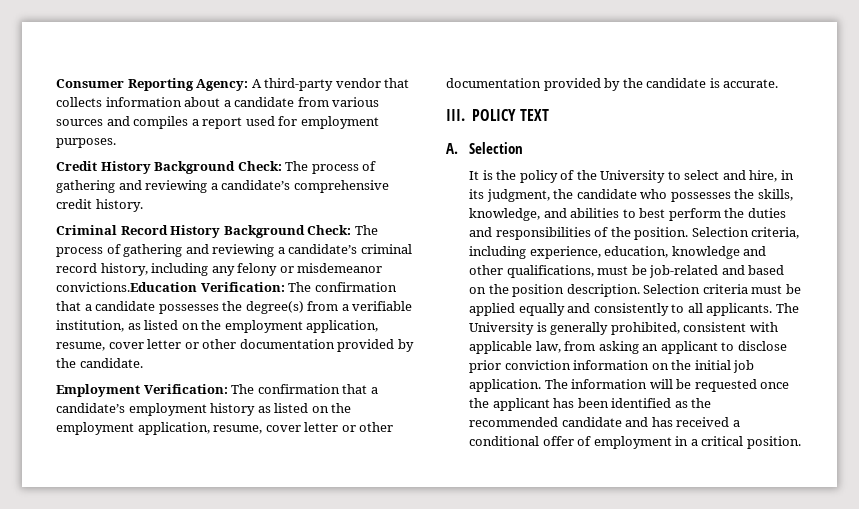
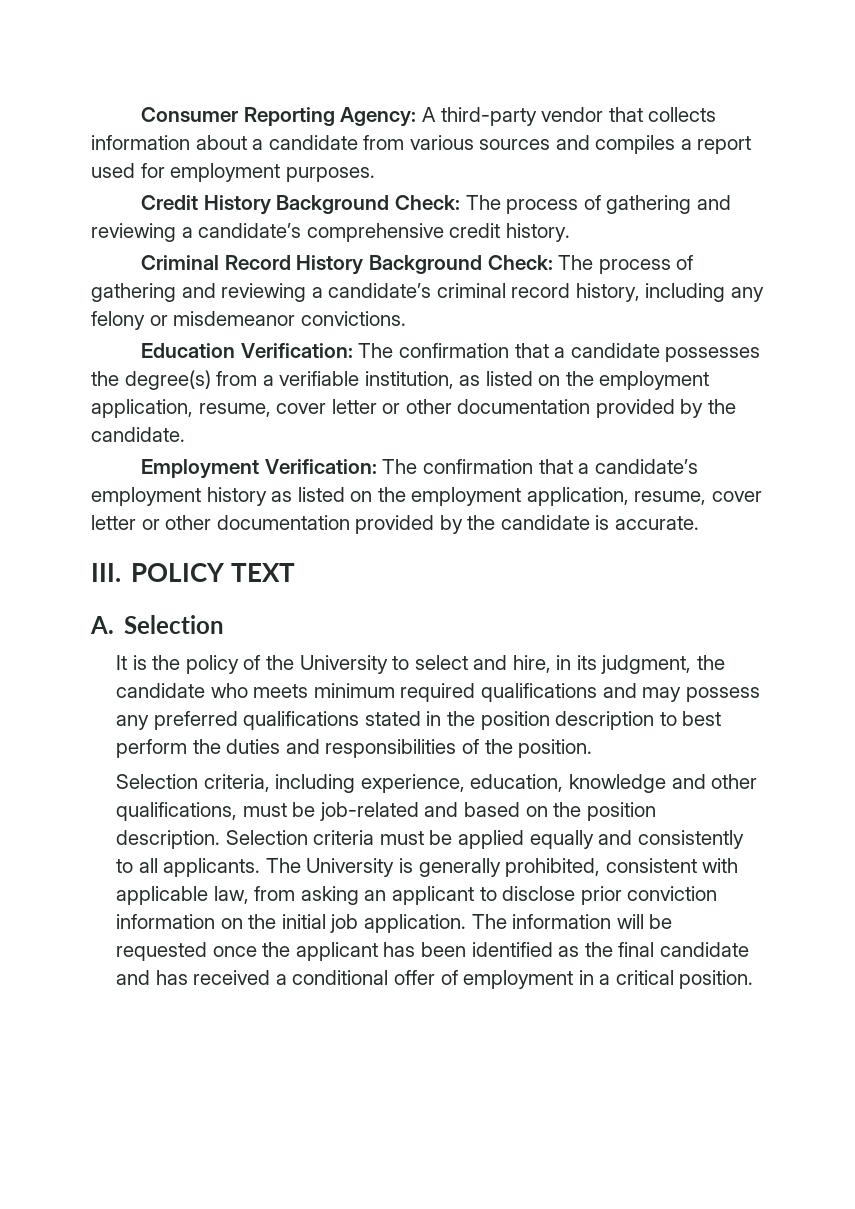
- Criminal Record History Background Check: The process of gathering and reviewing a candidate’s criminal record history, including any felony or misdemeanor convictions.Education Verification: The confirmation that a candidate possesses the degree(s) from a verifiable institution, as listed on the employment application, resume, cover letter or other documentation provided by the candidate.
+ Criminal Record History Background Check: The process of gathering and reviewing a candidate’s criminal record history, including any felony or misdemeanor convictions.
+ Education Verification: The confirmation that a candidate possesses the degree(s) from a verifiable institution, as listed on the employment application, resume, cover letter or other documentation provided by the candidate.
- It is the policy of the University to select and hire, in its judgment, the candidate who possesses the skills, knowledge, and abilities to best perform the duties and responsibilities of the position. Selection criteria, including experience, education, knowledge and other qualifications, must be job-related and based on the position description.
+ It is the policy of the University to select and hire, in its judgment, the candidate who meets minimum required qualifications and may possess any preferred qualifications stated in the position description to best perform the duties and responsibilities of the position.
+ Selection criteria, including experience, education, knowledge and other qualifications, must be job-related and based on the position description.
- The information will be requested once the applicant has been identified as the recommended candidate and has received a conditional offer of employment in a critical position.
+ The information will be requested once the applicant has been identified as the final candidate and has received a conditional offer of employment in a critical position.

